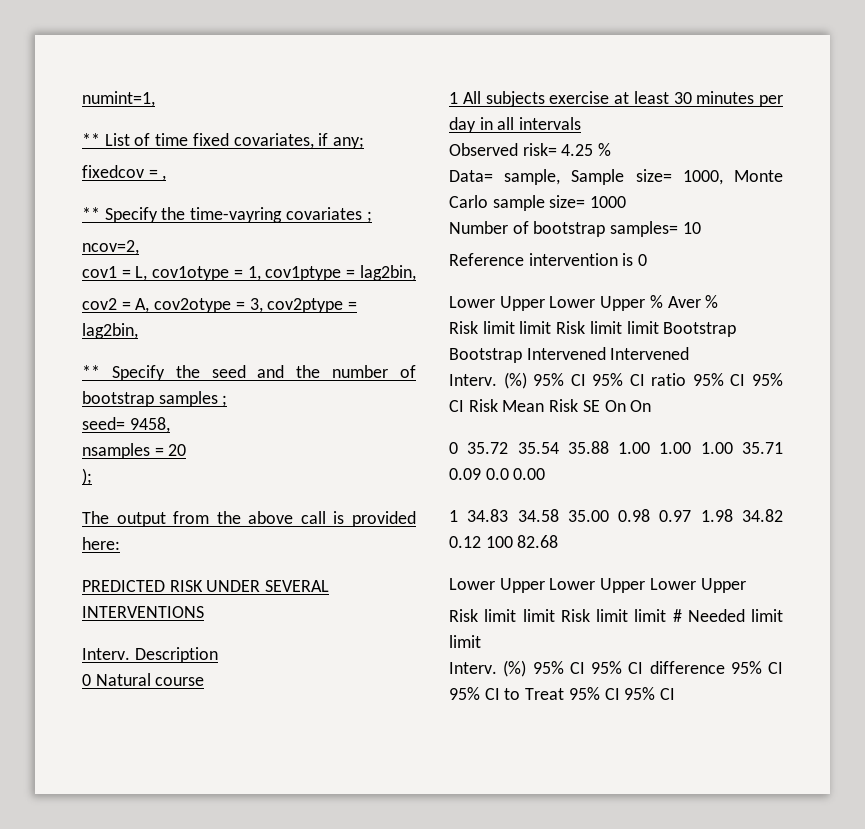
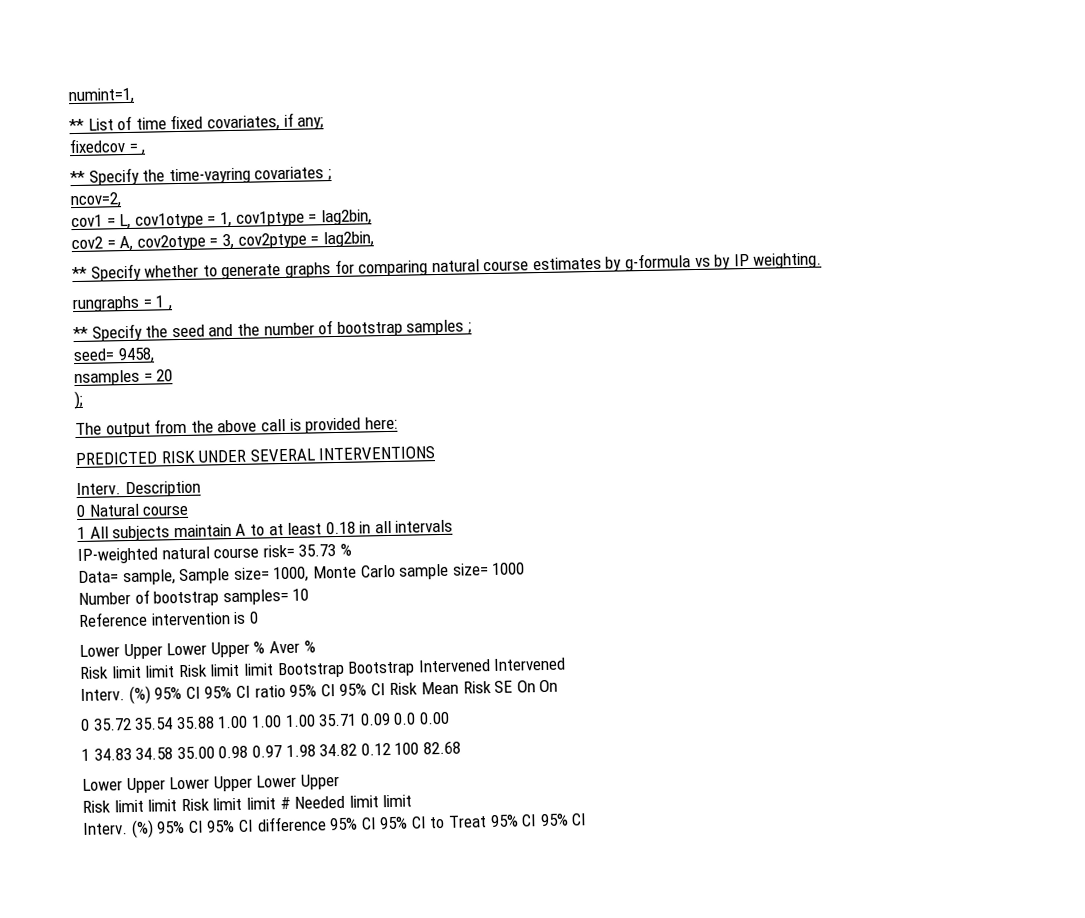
+ ** Specify whether to generate graphs for comparing natural course estimates by g-formula vs by IP weighting.
+ rungraphs = 1 ,
- 1 All subjects exercise at least 30 minutes per day in all intervals
- Observed risk= 4.25 %
+ 1 All subjects maintain A to at least 0.18 in all intervals
+ IP-weighted natural course risk= 35.73 %

